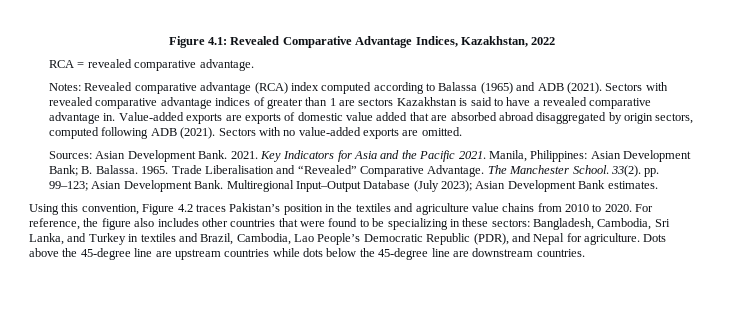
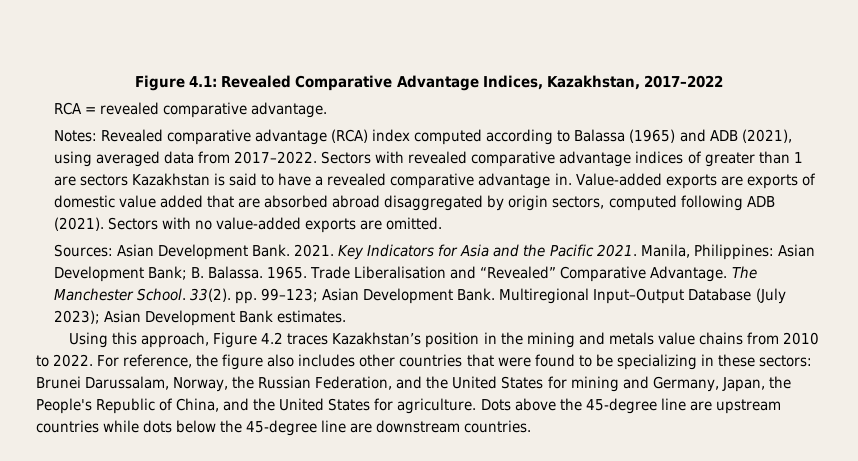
- Figure 4.1: Revealed Comparative Advantage Indices, Kazakhstan, 2022
+ Figure 4.1: Revealed Comparative Advantage Indices, Kazakhstan, 2017–2022
- Notes: Revealed comparative advantage (RCA) index computed according to Balassa (1965) and ADB (2021).
+ Notes: Revealed comparative advantage (RCA) index computed according to Balassa (1965) and ADB (2021), using averaged data from 2017–2022.
- Using this convention, Figure 4.2 traces Pakistan’s position in the textiles and agriculture value chains from 2010 to 2020.
+ Using this approach, Figure 4.2 traces Kazakhstan’s position in the mining and metals value chains from 2010 to 2022.
- For reference, the figure also includes other countries that were found to be specializing in these sectors: Bangladesh, Cambodia, Sri Lanka, and Turkey in textiles and Brazil, Cambodia, Lao People’s Democratic Republic (PDR), and Nepal for agriculture.
+ For reference, the figure also includes other countries that were found to be specializing in these sectors: Brunei Darussalam, Norway, the Russian Federation, and the United States for mining and Germany, Japan, the People's Republic of China, and the United States for agriculture.

